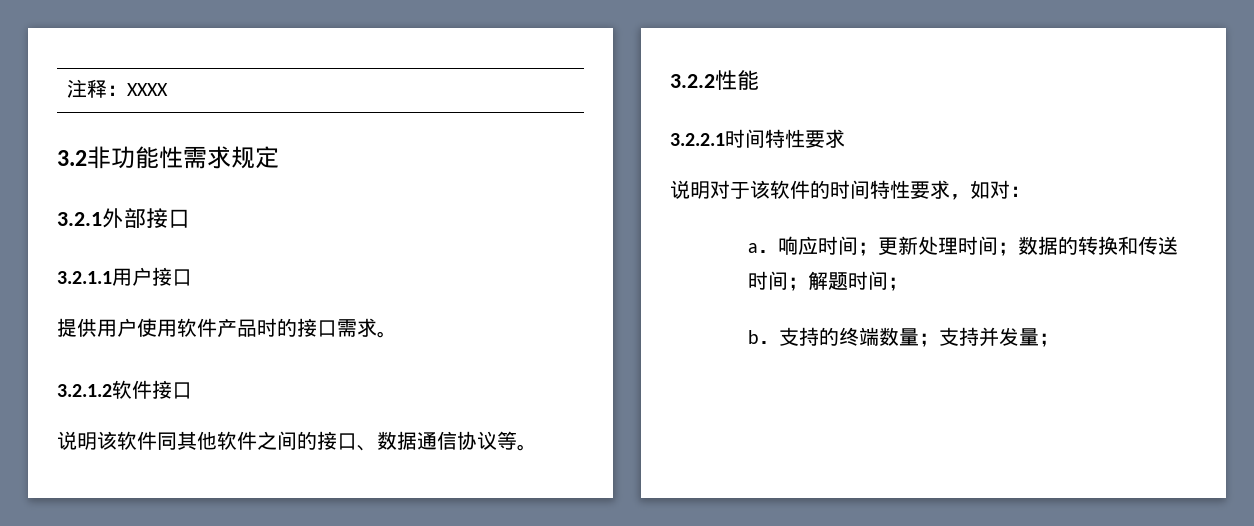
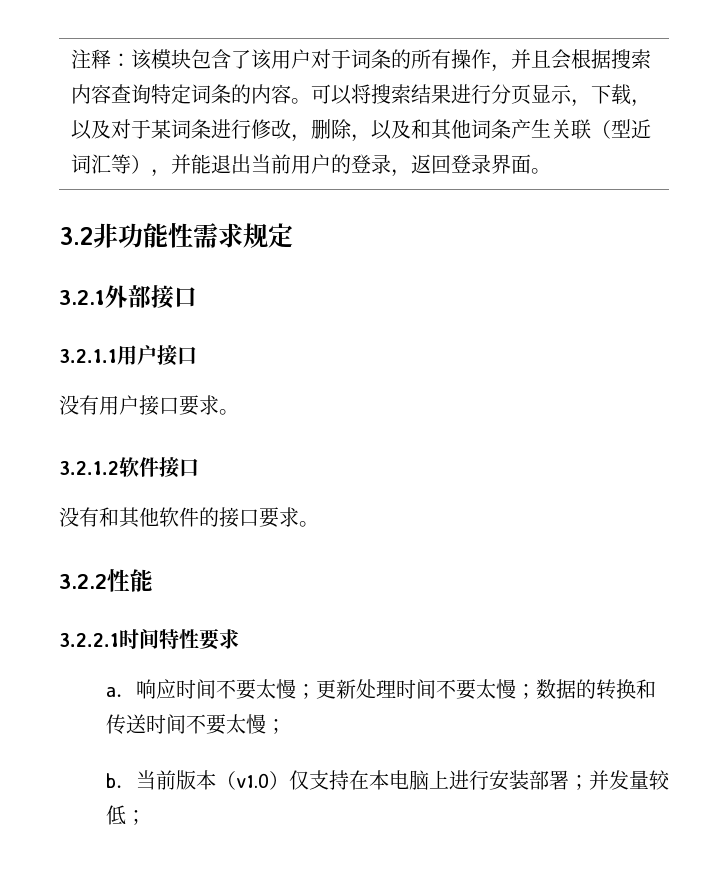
- 注释：XXXX
+ 注释：该模块包含了该用户对于词条的所有操作，并且会根据搜索内容查询特定词条的内容。可以将搜索结果进行分页显示，下载，以及对于某词条进行修改，删除，以及和其他词条产生关联（型近词汇等），并能退出当前用户的登录，返回登录界面。
- 提供用户使用软件产品时的接口需求。
+ 没有用户接口要求。
  3.2.1.2软件接口
- 说明该软件同其他软件之间的接口、数据通信协议等。
+ 没有和其他软件的接口要求。
- 说明对于该软件的时间特性要求，如对：
- a．响应时间；更新处理时间；数据的转换和传送时间；解题时间；
+ a．响应时间不要太慢；更新处理时间不要太慢；数据的转换和传送时间不要太慢；
- b．支持的终端数量；支持并发量；
+ b．当前版本（v1.0）仅支持在本电脑上进行安装部署；并发量较低；

